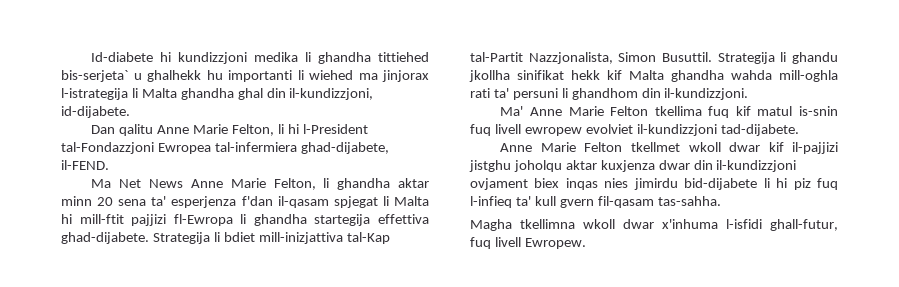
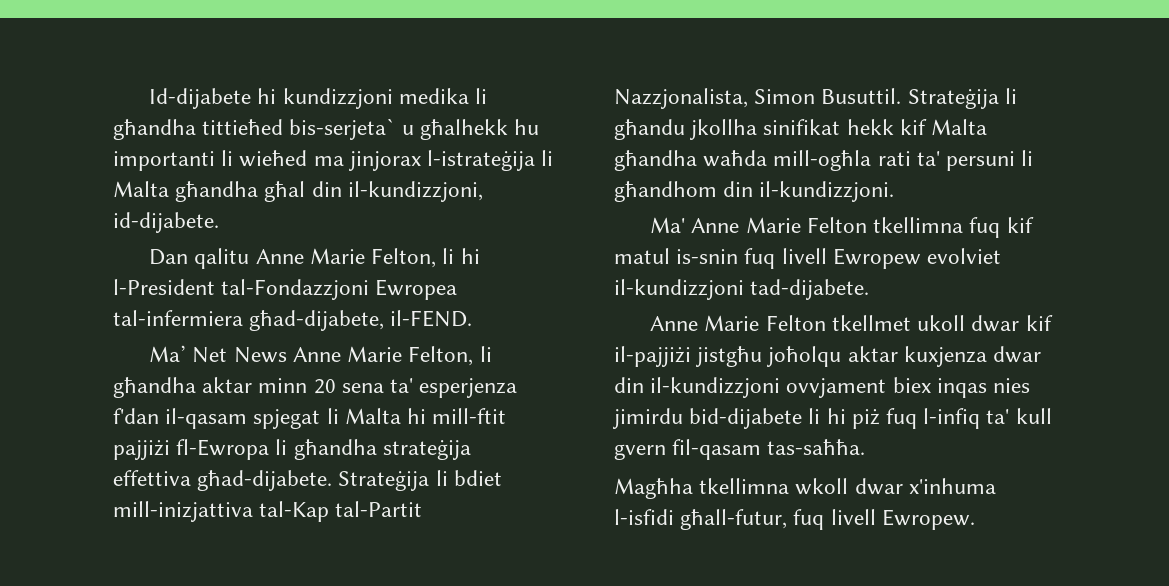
- Id-diabete hi kundizzjoni medika li ghandha tittiehed bis-serjeta` u ghalhekk hu importanti li wiehed ma jinjorax l-istrategija li Malta ghandha ghal din il-kundizzjoni, id-dijabete.
+ Id-dijabete hi kundizzjoni medika li għandha tittieħed bis-serjeta` u għalhekk hu importanti li wieħed ma jinjorax l-istrateġija li Malta għandha għal din il-kundizzjoni, id-dijabete.
- Dan qalitu Anne Marie Felton, li hi l-President tal-Fondazzjoni Ewropea tal-infermiera ghad-dijabete, il-FEND.
+ Dan qalitu Anne Marie Felton, li hi l-President tal-Fondazzjoni Ewropea tal-infermiera għad-dijabete, il-FEND.
- Ma Net News Anne Marie Felton, li ghandha aktar minn 20 sena ta' esperjenza f'dan il-qasam spjegat li Malta hi mill-ftit pajjizi fl-Ewropa li ghandha startegija effettiva ghad-dijabete. Strategija li bdiet mill-inizjattiva tal-Kap tal-Partit Nazzjonalista, Simon Busuttil.
+ Ma’ Net News Anne Marie Felton, li għandha aktar minn 20 sena ta' esperjenza f'dan il-qasam spjegat li Malta hi mill-ftit pajjiżi fl-Ewropa li għandha strateġija effettiva għad-dijabete. Strateġija li bdiet mill-inizjattiva tal-Kap tal-Partit Nazzjonalista, Simon Busuttil.
- Strategija li ghandu jkollha sinifikat hekk kif Malta ghandha wahda mill-oghla rati ta' persuni li ghandhom din il-kundizzjoni.
+ Strateġija li għandu jkollha sinifikat hekk kif Malta għandha waħda mill-ogħla rati ta' persuni li għandhom din il-kundizzjoni.
- Ma' Anne Marie Felton tkellima fuq kif matul is-snin fuq livell ewropew evolviet il-kundizzjoni tad-dijabete.
+ Ma' Anne Marie Felton tkellimna fuq kif matul is-snin fuq livell Ewropew evolviet il-kundizzjoni tad-dijabete.
- Anne Marie Felton tkellmet wkoll dwar kif il-pajjizi jistghu joholqu aktar kuxjenza dwar din il-kundizzjoni ovjament biex inqas nies jimirdu bid-dijabete li hi piz fuq l-infieq ta' kull gvern fil-qasam tas-sahha.
- Magha tkellimna wkoll dwar x'inhuma l-isfidi ghall-futur, fuq livell Ewropew.
+ Anne Marie Felton tkellmet ukoll dwar kif il-pajjiżi jistgħu joħolqu aktar kuxjenza dwar din il-kundizzjoni ovvjament biex inqas nies jimirdu bid-dijabete li hi piż fuq l-infiq ta' kull gvern fil-qasam tas-saħħa.
+ Magħha tkellimna wkoll dwar x'inhuma l-isfidi għall-futur, fuq livell Ewropew.

